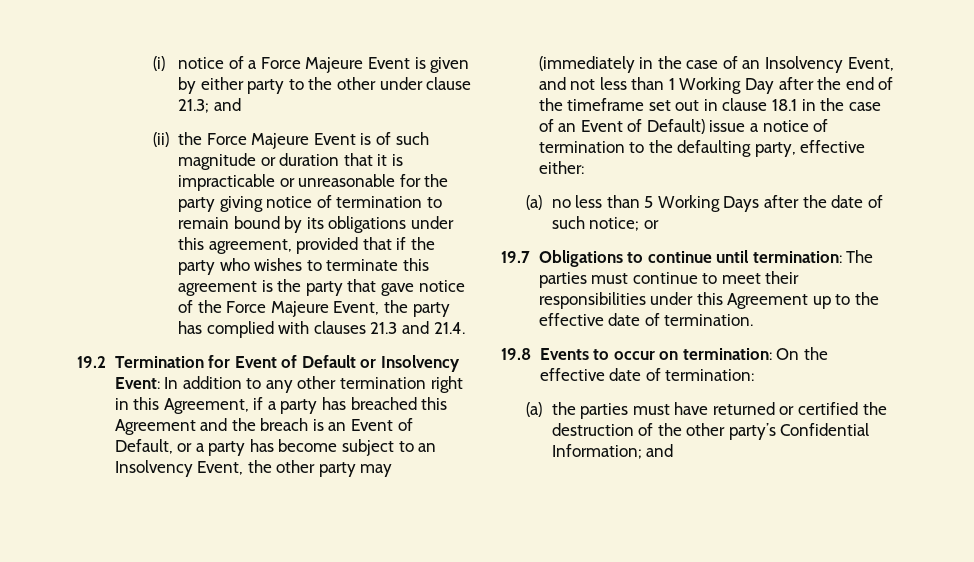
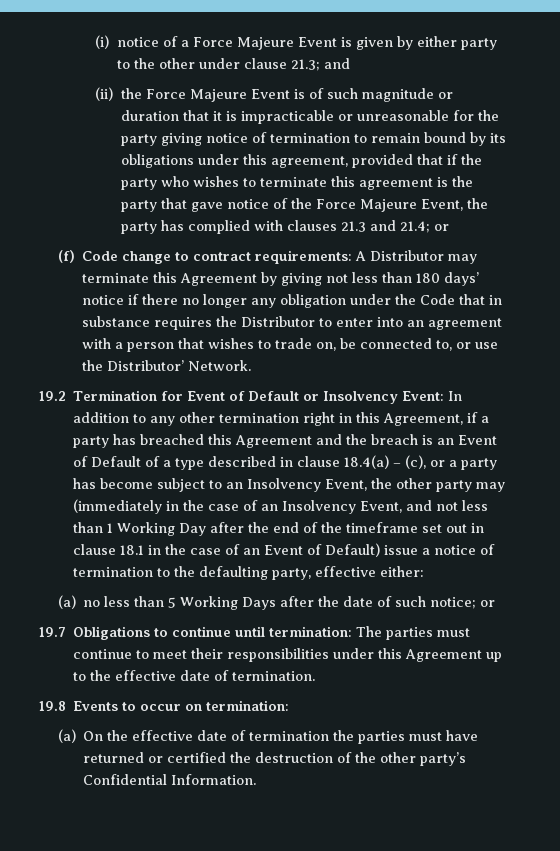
- (ii) the Force Majeure Event is of such magnitude or duration that it is impracticable or unreasonable for the party giving notice of termination to remain bound by its obligations under this agreement, provided that if the party who wishes to terminate this agreement is the party that gave notice of the Force Majeure Event, the party has complied with clauses 21.3 and 21.4.
+ (ii) the Force Majeure Event is of such magnitude or duration that it is impracticable or unreasonable for the party giving notice of termination to remain bound by its obligations under this agreement, provided that if the party who wishes to terminate this agreement is the party that gave notice of the Force Majeure Event, the party has complied with clauses 21.3 and 21.4; or
+ (f) Code change to contract requirements: A Distributor may terminate this Agreement by giving not less than 180 days’ notice if there no longer any obligation under the Code that in substance requires the Distributor to enter into an agreement with a person that wishes to trade on, be connected to, or use the Distributor’ Network.
- In addition to any other termination right in this Agreement, if a party has breached this Agreement and the breach is an Event of Default, or a party has become subject to an Insolvency Event, the other party may (immediately in the case of an Insolvency Event, and not less than 1 Working Day after the end of the timeframe set out in clause 18.1 in the case of an Event of Default) issue a notice of termination to the defaulting party, effective either:
+ In addition to any other termination right in this Agreement, if a party has breached this Agreement and the breach is an Event of Default of a type described in clause 18.4(a) – (c), or a party has become subject to an Insolvency Event, the other party may (immediately in the case of an Insolvency Event, and not less than 1 Working Day after the end of the timeframe set out in clause 18.1 in the case of an Event of Default) issue a notice of termination to the defaulting party, effective either:
- 19.8 Events to occur on termination: On the effective date of termination:
- (a) the parties must have returned or certified the destruction of the other party’s Confidential Information; and
+ 19.8 Events to occur on termination:
+ (a) On the effective date of termination the parties must have returned or certified the destruction of the other party’s Confidential Information.

